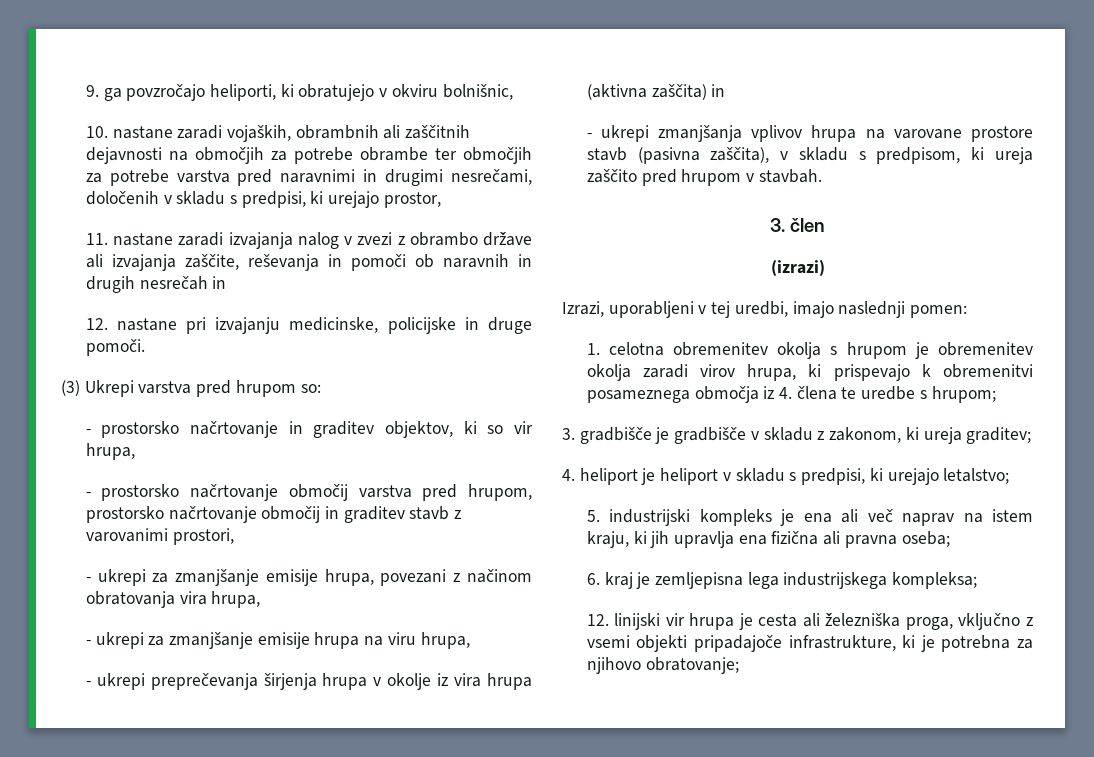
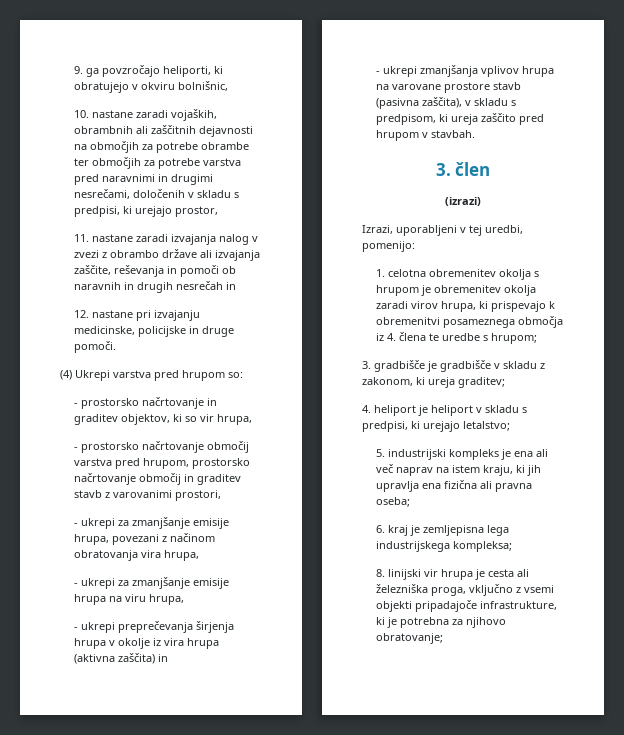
- (3) Ukrepi varstva pred hrupom so:
+ (4) Ukrepi varstva pred hrupom so:
- Izrazi, uporabljeni v tej uredbi, imajo naslednji pomen:
+ Izrazi, uporabljeni v tej uredbi, pomenijo:
- 12. linijski vir hrupa je cesta ali železniška proga, vključno z vsemi objekti pripadajoče infrastrukture, ki je potrebna za njihovo obratovanje;
+ 8. linijski vir hrupa je cesta ali železniška proga, vključno z vsemi objekti pripadajoče infrastrukture, ki je potrebna za njihovo obratovanje;

